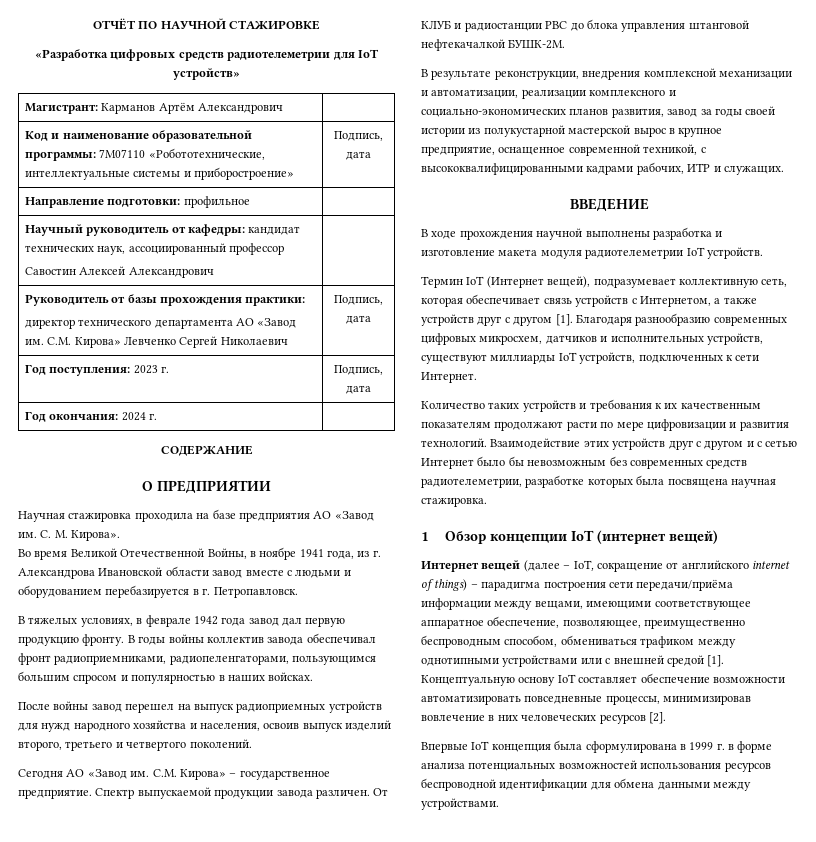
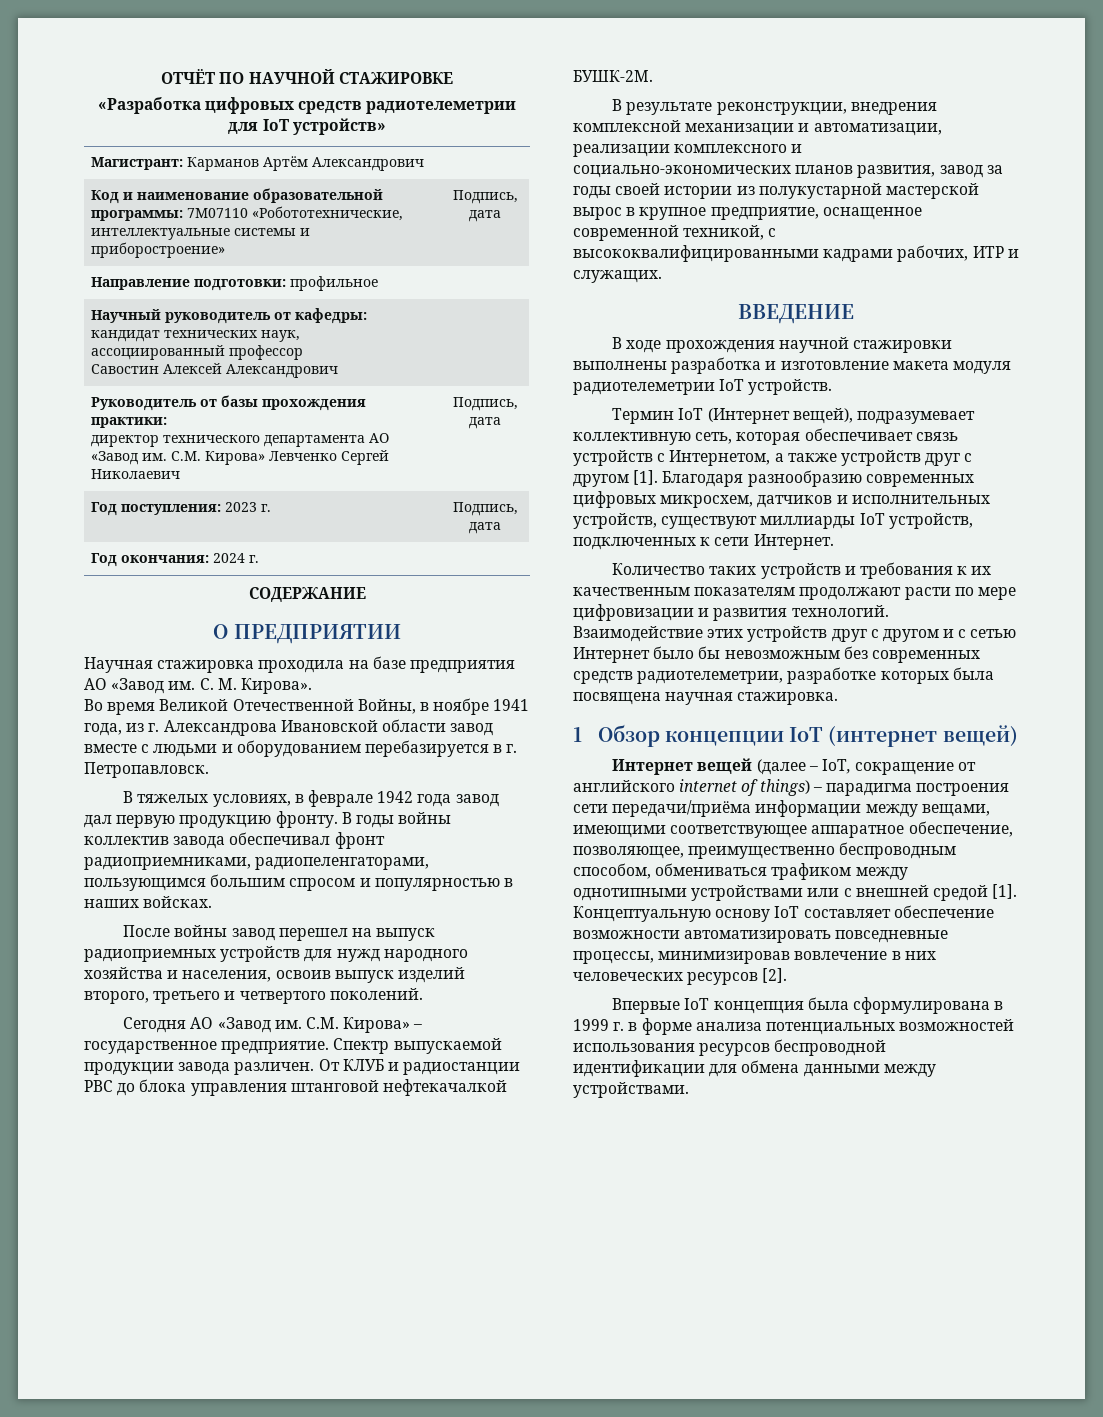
- В ходе прохождения научной выполнены разработка и изготовление макета модуля радиотелеметрии IoT устройств.
+ В ходе прохождения научной стажировки выполнены разработка и изготовление макета модуля радиотелеметрии IoT устройств.

